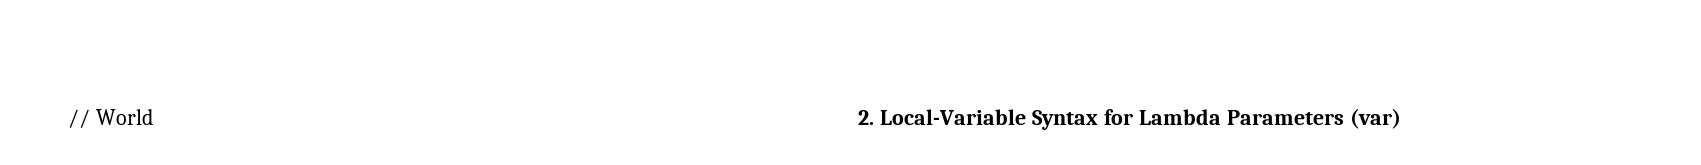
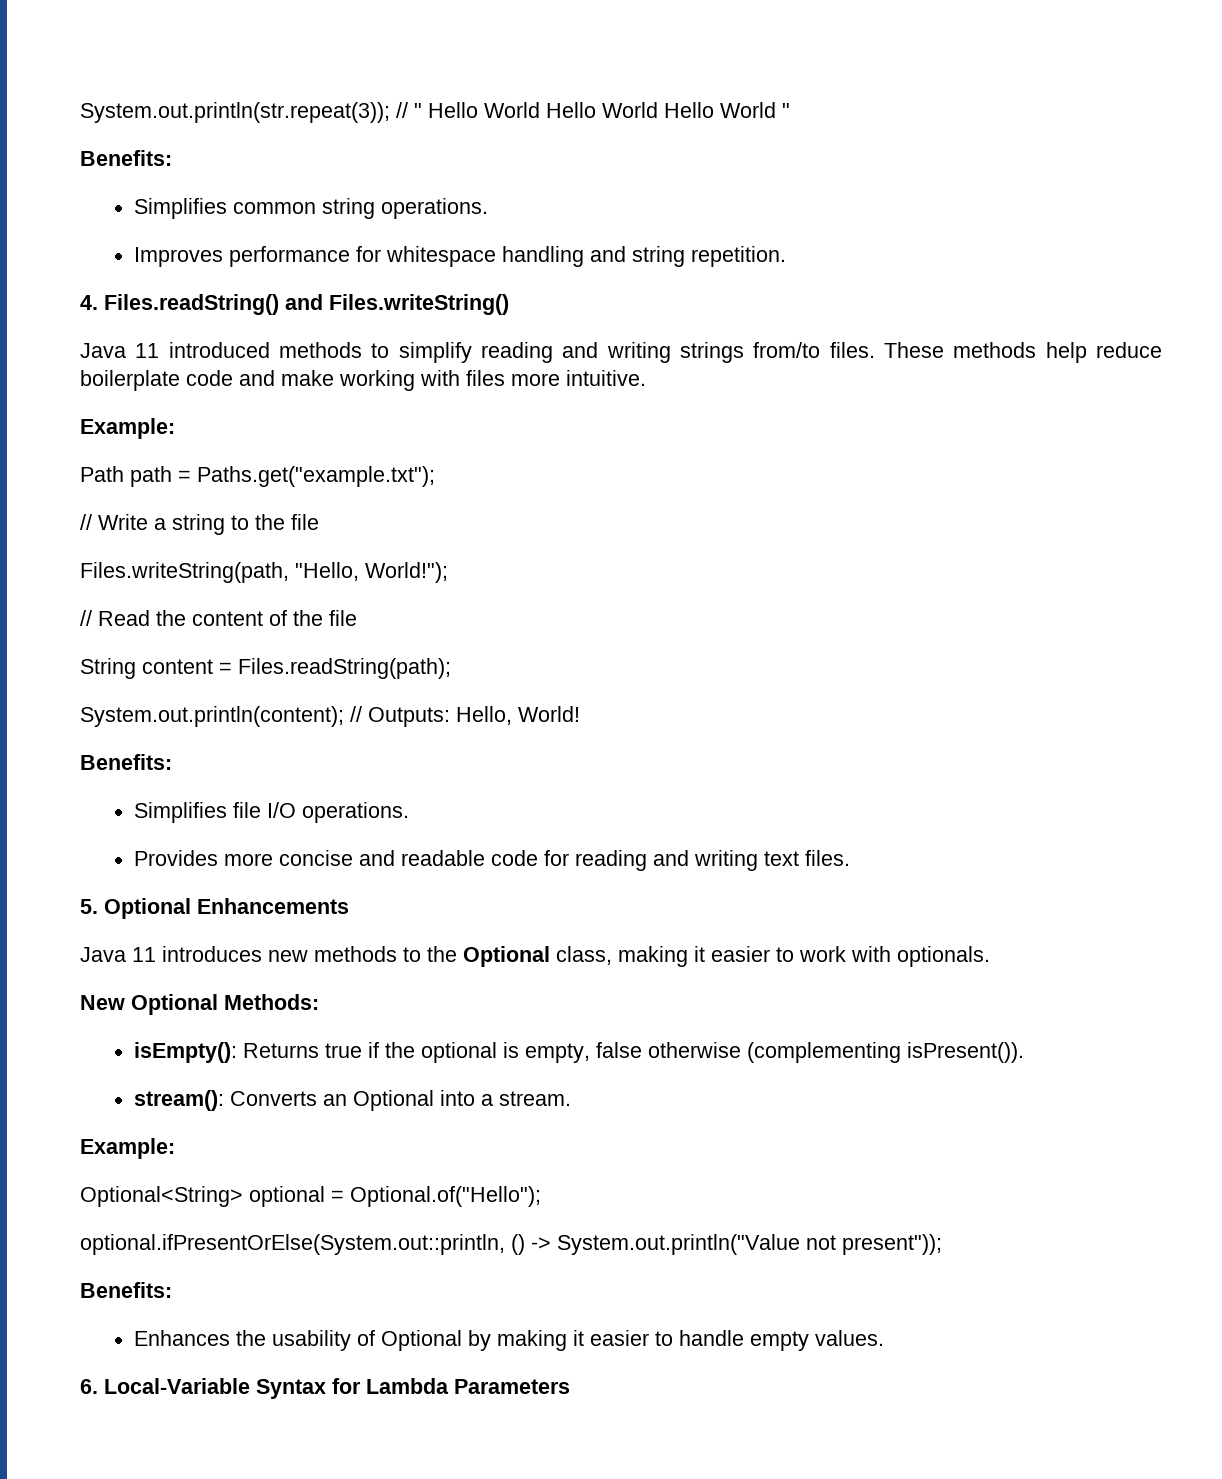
- // World
- 2. Local-Variable Syntax for Lambda Parameters (var)
+ System.out.println(str.repeat(3)); // " Hello World Hello World Hello World "
+ Benefits:
+ Simplifies common string operations.
+ Improves performance for whitespace handling and string repetition.
+ 4. Files.readString() and Files.writeString()
+ Java 11 introduced methods to simplify reading and writing strings from/to files. These methods help reduce boilerplate code and make working with files more intuitive.
+ Example:
+ Path path = Paths.get("example.txt");
+ // Write a string to the file
+ Files.writeString(path, "Hello, World!");
+ // Read the content of the file
+ String content = Files.readString(path);
+ System.out.println(content); // Outputs: Hello, World!
+ Benefits:
+ Simplifies file I/O operations.
+ Provides more concise and readable code for reading and writing text files.
+ 5. Optional Enhancements
+ Java 11 introduces new methods to the Optional class, making it easier to work with optionals.
+ New Optional Methods:
+ isEmpty(): Returns true if the optional is empty, false otherwise (complementing isPresent()).
+ stream(): Converts an Optional into a stream.
+ Example:
+ Optional<String> optional = Optional.of("Hello");
+ optional.ifPresentOrElse(System.out::println, () -> System.out.println("Value not present"));
+ Benefits:
+ Enhances the usability of Optional by making it easier to handle empty values.
+ 6. Local-Variable Syntax for Lambda Parameters

